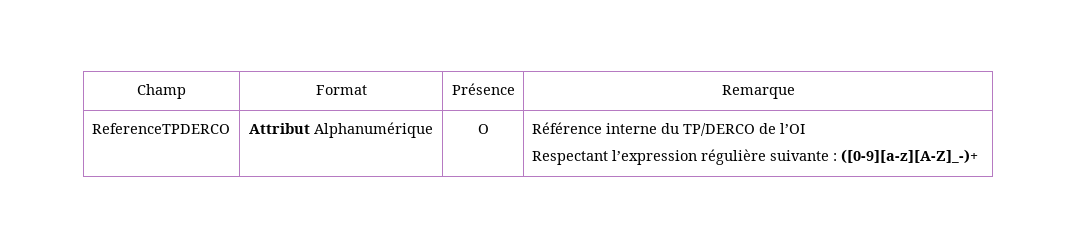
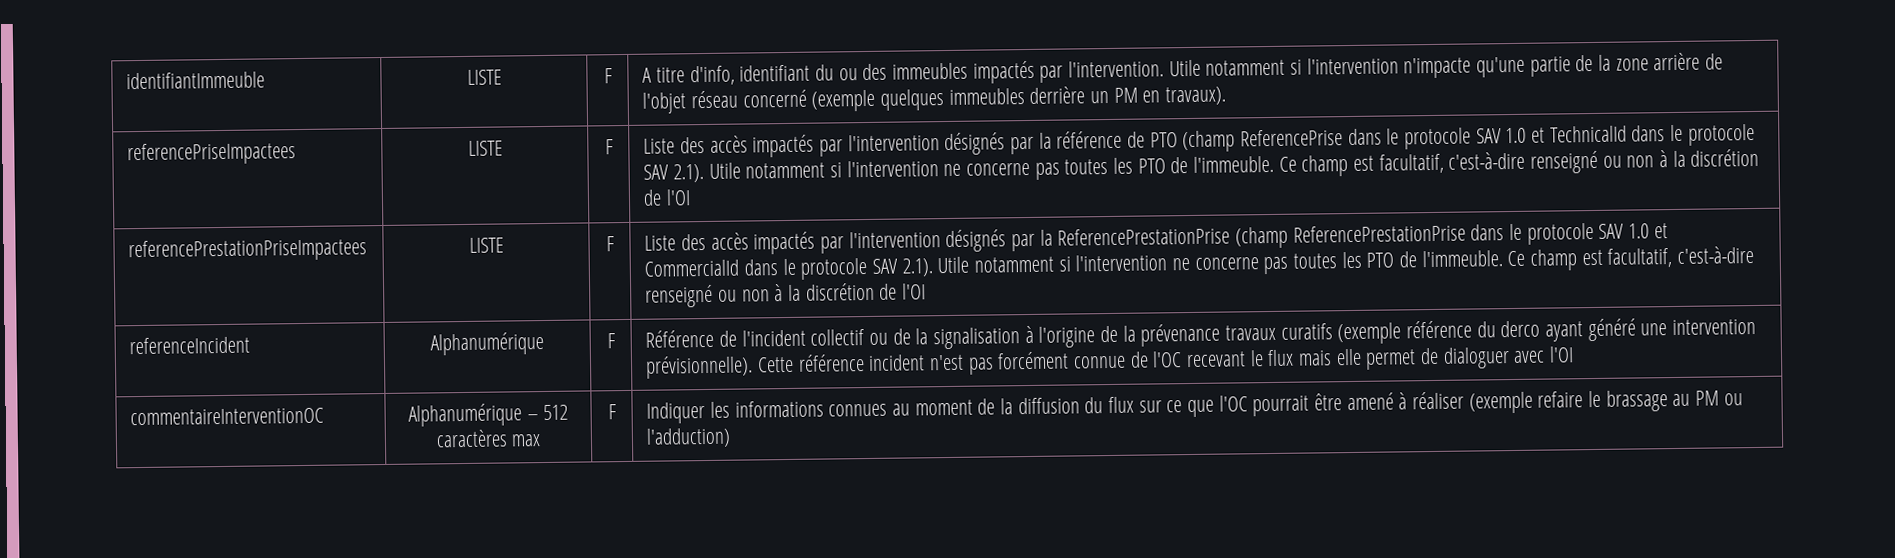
- Champ | Format | Présence | Remarque
- ReferenceTPDERCO | Attribut Alphanumérique | O | Référence interne du TP/DERCO de l’OI
- Respectant l’expression régulière suivante : ([0-9][a-z][A-Z]_-)+
+ identifiantImmeuble | LISTE | F | A titre d'info, identifiant du ou des immeubles impactés par l'intervention. Utile notamment si l'intervention n'impacte qu'une partie de la zone arrière de l'objet réseau concerné (exemple quelques immeubles derrière un PM en travaux).
+ referencePriseImpactees | LISTE | F | Liste des accès impactés par l'intervention désignés par la référence de PTO (champ ReferencePrise dans le protocole SAV 1.0 et TechnicalId dans le protocole SAV 2.1). Utile notamment si l'intervention ne concerne pas toutes les PTO de l'immeuble. Ce champ est facultatif, c'est-à-dire renseigné ou non à la discrétion de l'OI
+ referencePrestationPriseImpactees | LISTE | F | Liste des accès impactés par l'intervention désignés par la ReferencePrestationPrise (champ ReferencePrestationPrise dans le protocole SAV 1.0 et CommercialId dans le protocole SAV 2.1). Utile notamment si l'intervention ne concerne pas toutes les PTO de l'immeuble. Ce champ est facultatif, c'est-à-dire renseigné ou non à la discrétion de l'OI
+ referenceIncident | Alphanumérique | F | Référence de l'incident collectif ou de la signalisation à l'origine de la prévenance travaux curatifs (exemple référence du derco ayant généré une intervention prévisionnelle). Cette référence incident n'est pas forcément connue de l'OC recevant le flux mais elle permet de dialoguer avec l'OI
+ commentaireInterventionOC | Alphanumérique – 512 caractères max | F | Indiquer les informations connues au moment de la diffusion du flux sur ce que l'OC pourrait être amené à réaliser (exemple refaire le brassage au PM ou l'adduction)

